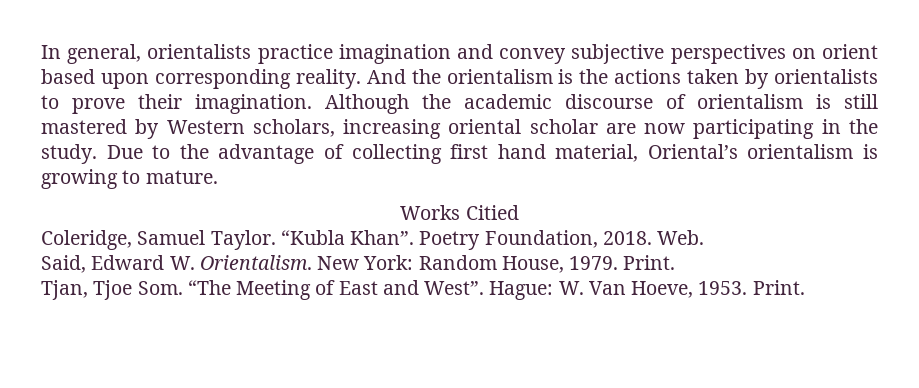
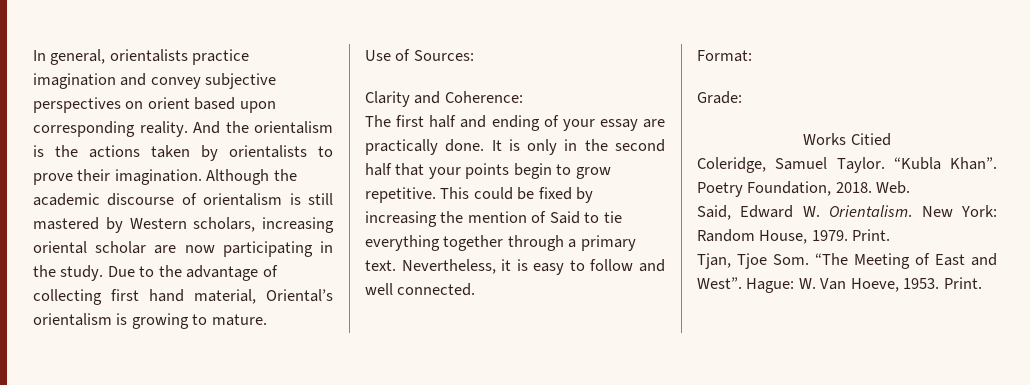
+ Use of Sources:
+ Clarity and Coherence:
+ The first half and ending of your essay are practically done. It is only in the second half that your points begin to grow repetitive. This could be fixed by increasing the mention of Said to tie everything together through a primary text. Nevertheless, it is easy to follow and well connected.
+ Format:
+ Grade:

